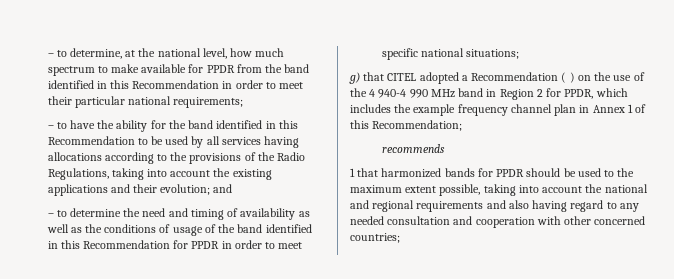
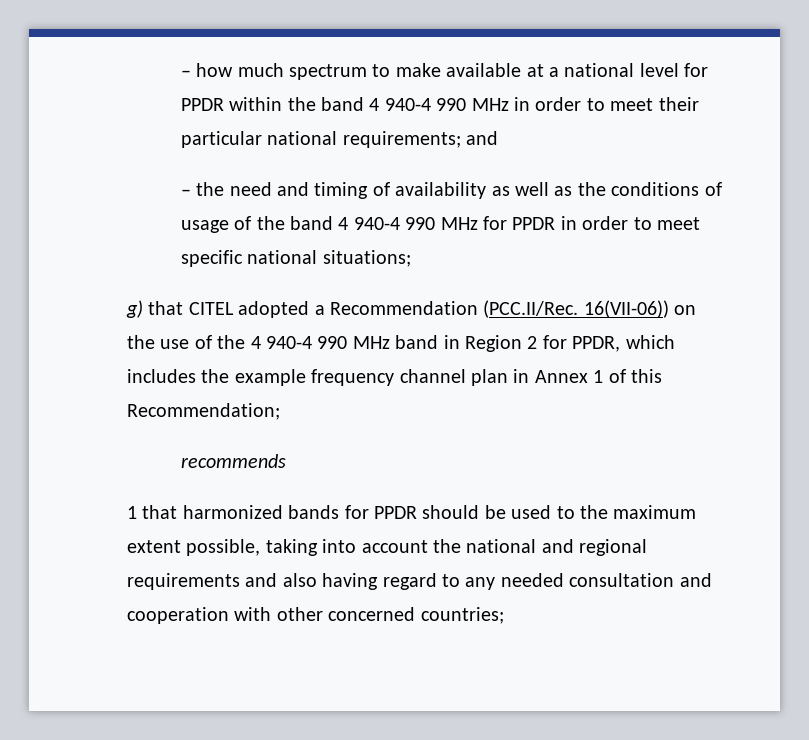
- – to determine, at the national level, how much spectrum to make available for PPDR from the band identified in this Recommendation in order to meet their particular national requirements;
- – to have the ability for the band identified in this Recommendation to be used by all services having allocations according to the provisions of the Radio Regulations, taking into account the existing applications and their evolution; and
+ – how much spectrum to make available at a national level for PPDR within the band 4 940-4 990 MHz in order to meet their particular national requirements; and
- – to determine the need and timing of availability as well as the conditions of usage of the band identified in this Recommendation for PPDR in order to meet specific national situations;
+ – the need and timing of availability as well as the conditions of usage of the band 4 940-4 990 MHz for PPDR in order to meet specific national situations;
- g) that CITEL adopted a Recommendation ( ) on the use of the 4 940-4 990 MHz band in Region 2 for PPDR, which includes the example frequency channel plan in Annex 1 of this Recommendation;
+ g) that CITEL adopted a Recommendation (PCC.II/Rec. 16(VII-06)) on the use of the 4 940-4 990 MHz band in Region 2 for PPDR, which includes the example frequency channel plan in Annex 1 of this Recommendation;

